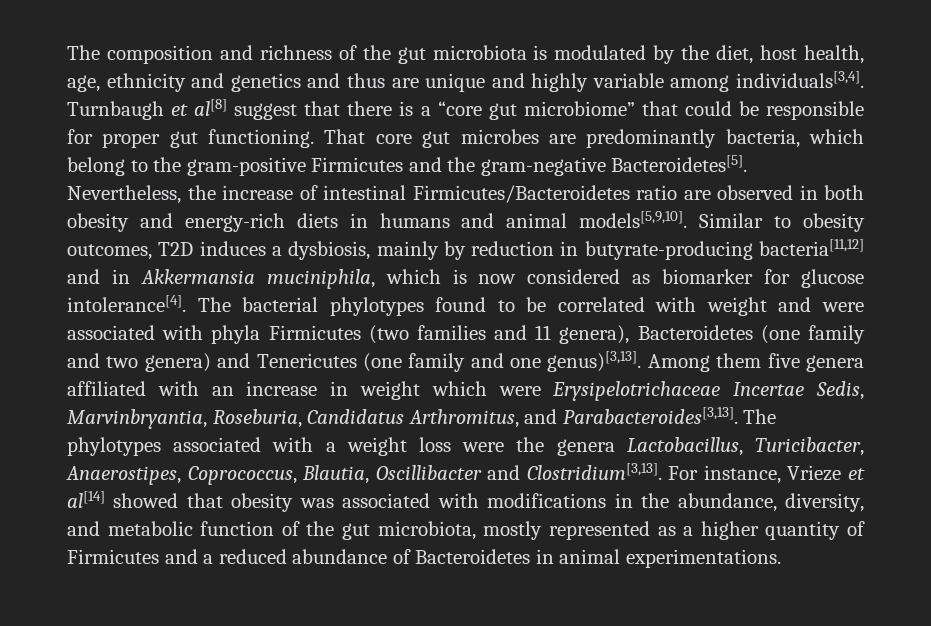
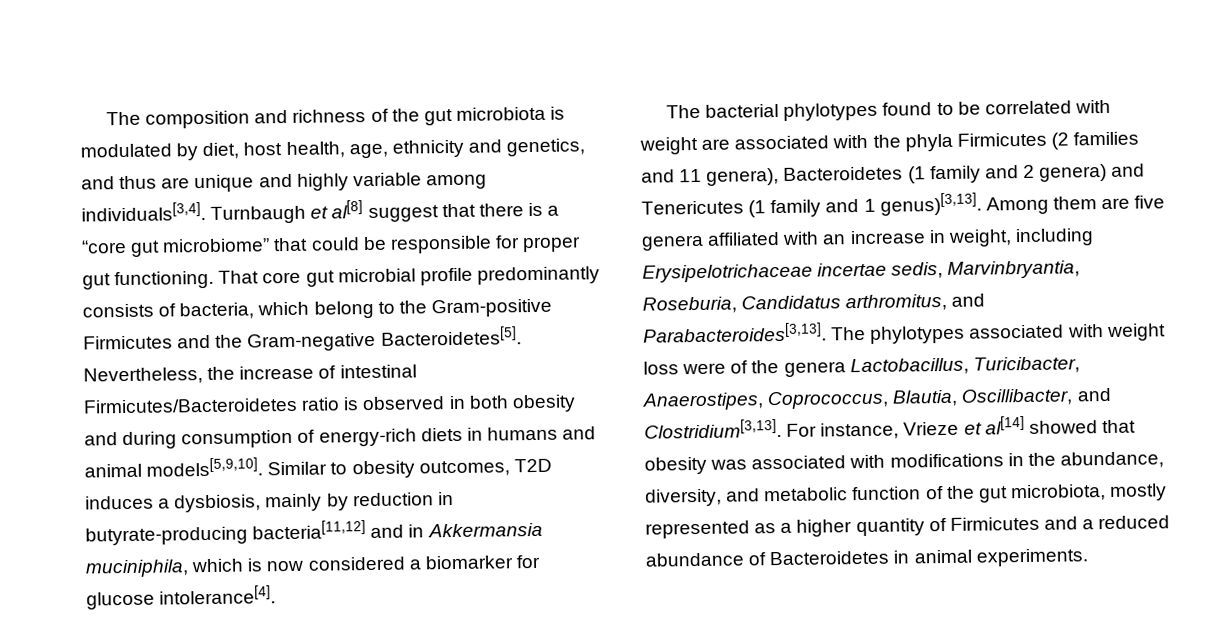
- The composition and richness of the gut microbiota is modulated by the diet, host health, age, ethnicity and genetics and thus are unique and highly variable among individuals[3,4].
+ The composition and richness of the gut microbiota is modulated by diet, host health, age, ethnicity and genetics, and thus are unique and highly variable among individuals[3,4].
- That core gut microbes are predominantly bacteria, which belong to the gram-positive Firmicutes and the gram-negative Bacteroidetes[5].
+ That core gut microbial profile predominantly consists of bacteria, which belong to the Gram-positive Firmicutes and the Gram-negative Bacteroidetes[5].
- Nevertheless, the increase of intestinal Firmicutes/Bacteroidetes ratio are observed in both obesity and energy-rich diets in humans and animal models[5,9,10].
+ Nevertheless, the increase of intestinal Firmicutes/Bacteroidetes ratio is observed in both obesity and during consumption of energy-rich diets in humans and animal models[5,9,10].
- Similar to obesity outcomes, T2D induces a dysbiosis, mainly by reduction in butyrate-producing bacteria[11,12] and in Akkermansia muciniphila, which is now considered as biomarker for glucose intolerance[4]. The bacterial phylotypes found to be correlated with weight and were associated with phyla Firmicutes (two families and 11 genera), Bacteroidetes (one family and two genera) and Tenericutes (one family and one genus)[3,13].
+ Similar to obesity outcomes, T2D induces a dysbiosis, mainly by reduction in butyrate-producing bacteria[11,12] and in Akkermansia muciniphila, which is now considered a biomarker for glucose intolerance[4].
+ The bacterial phylotypes found to be correlated with weight are associated with the phyla Firmicutes (2 families and 11 genera), Bacteroidetes (1 family and 2 genera) and Tenericutes (1 family and 1 genus)[3,13].
- Among them five genera affiliated with an increase in weight which were Erysipelotrichaceae Incertae Sedis, Marvinbryantia, Roseburia, Candidatus Arthromitus, and Parabacteroides[3,13].
+ Among them are five genera affiliated with an increase in weight, including Erysipelotrichaceae incertae sedis, Marvinbryantia, Roseburia, Candidatus arthromitus, and Parabacteroides[3,13].
- The phylotypes associated with a weight loss were the genera Lactobacillus, Turicibacter, Anaerostipes, Coprococcus, Blautia, Oscillibacter and Clostridium[3,13].
+ The phylotypes associated with weight loss were of the genera Lactobacillus, Turicibacter, Anaerostipes, Coprococcus, Blautia, Oscillibacter, and Clostridium[3,13].
- For instance, Vrieze et al[14] showed that obesity was associated with modifications in the abundance, diversity, and metabolic function of the gut microbiota, mostly represented as a higher quantity of Firmicutes and a reduced abundance of Bacteroidetes in animal experimentations.
+ For instance, Vrieze et al[14] showed that obesity was associated with modifications in the abundance, diversity, and metabolic function of the gut microbiota, mostly represented as a higher quantity of Firmicutes and a reduced abundance of Bacteroidetes in animal experiments.

